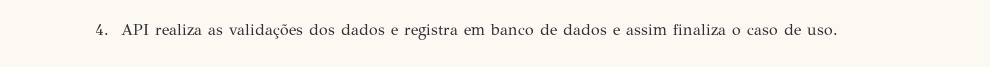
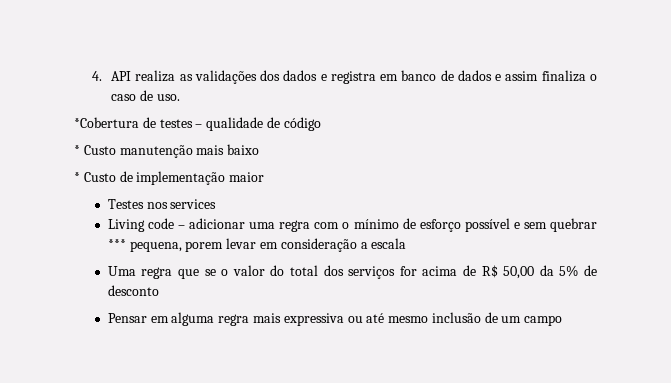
+ *Cobertura de testes – qualidade de código
+ * Custo manutenção mais baixo
+ * Custo de implementação maior
+ Testes nos services
+ Living code – adicionar uma regra com o mínimo de esforço possível e sem quebrar *** pequena, porem levar em consideração a escala
+ Uma regra que se o valor do total dos serviços for acima de R$ 50,00 da 5% de desconto
+ Pensar em alguma regra mais expressiva ou até mesmo inclusão de um campo

